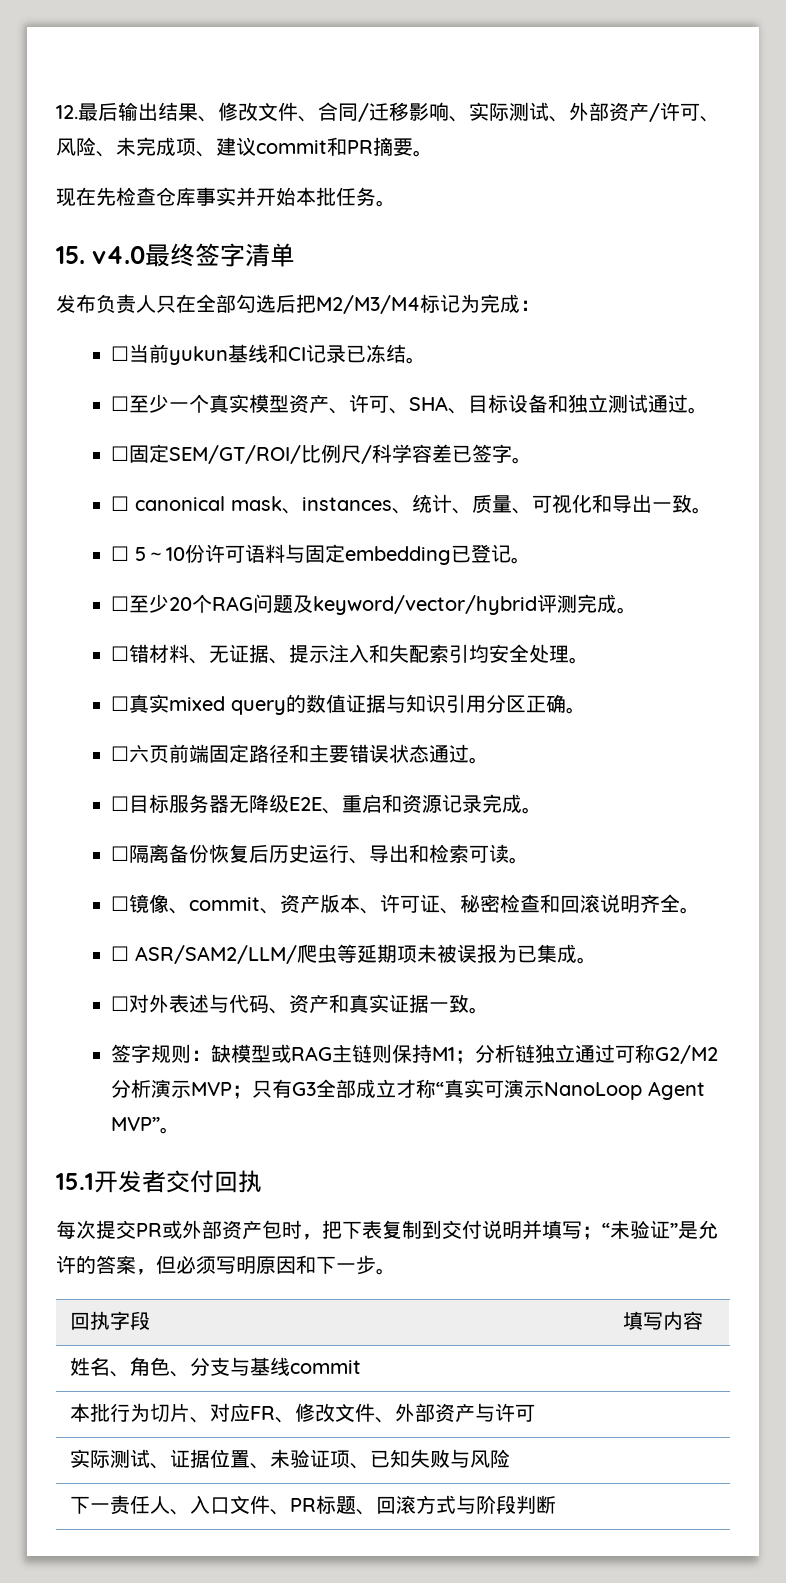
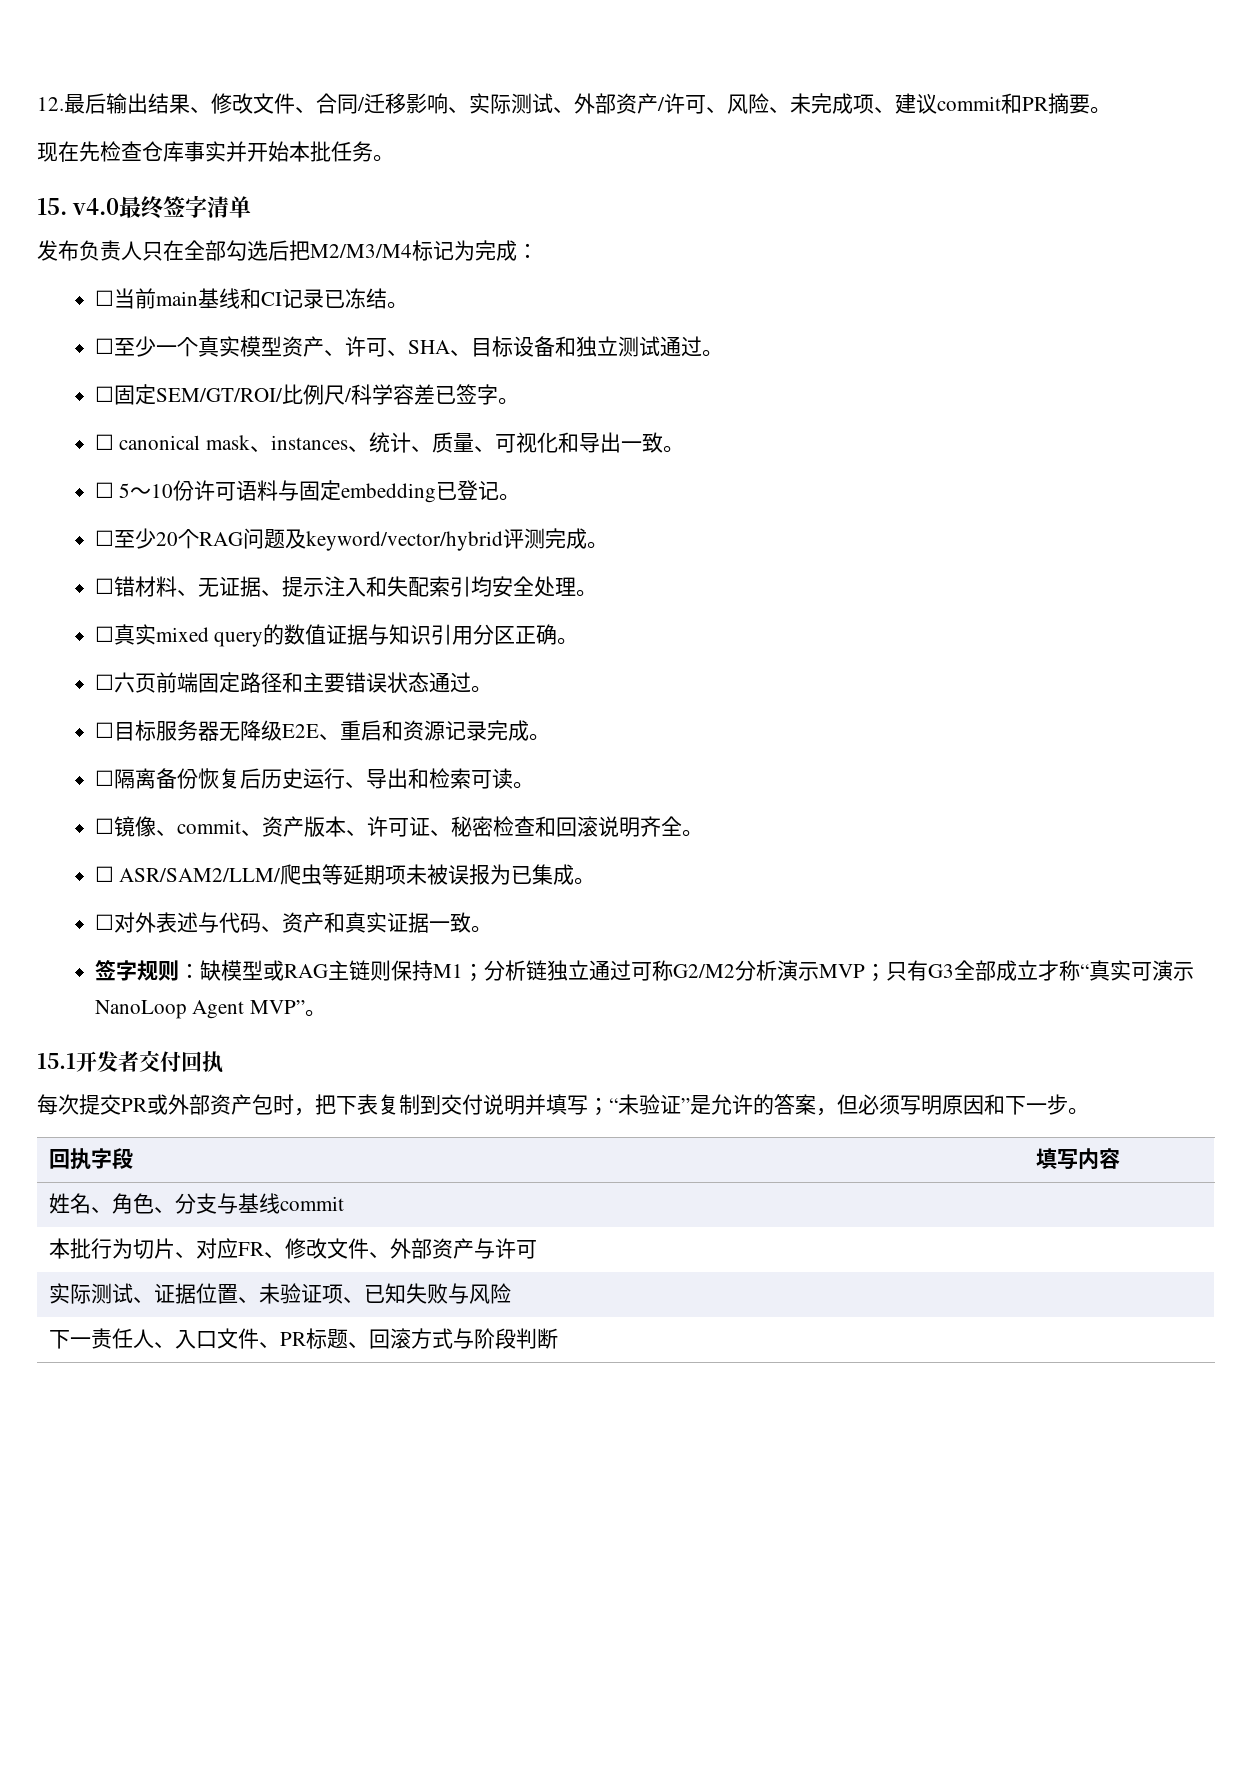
- ☐当前yukun基线和CI记录已冻结。
+ ☐当前main基线和CI记录已冻结。

